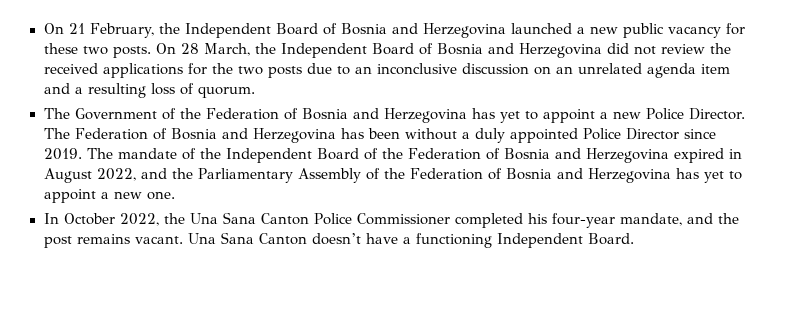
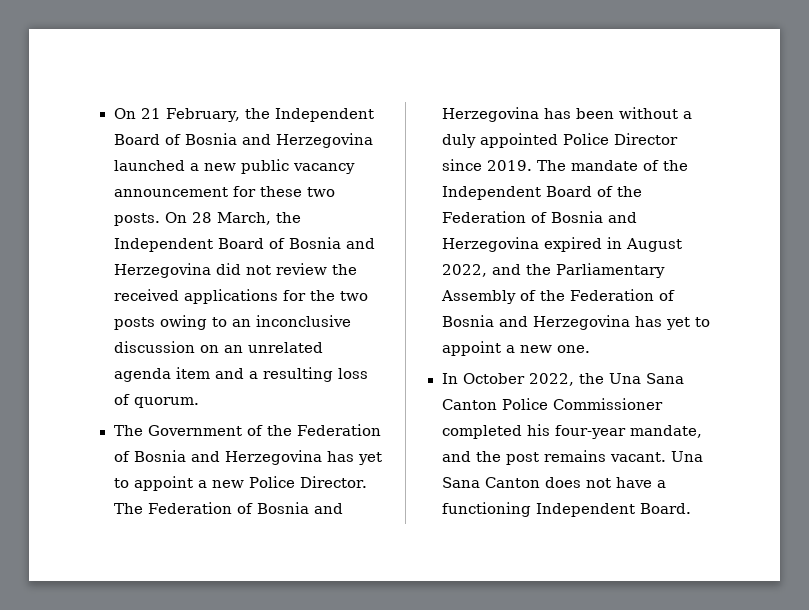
- On 21 February, the Independent Board of Bosnia and Herzegovina launched a new public vacancy for these two posts.
+ On 21 February, the Independent Board of Bosnia and Herzegovina launched a new public vacancy announcement for these two posts.
- On 28 March, the Independent Board of Bosnia and Herzegovina did not review the received applications for the two posts due to an inconclusive discussion on an unrelated agenda item and a resulting loss of quorum.
+ On 28 March, the Independent Board of Bosnia and Herzegovina did not review the received applications for the two posts owing to an inconclusive discussion on an unrelated agenda item and a resulting loss of quorum.
- Una Sana Canton doesn’t have a functioning Independent Board.
+ Una Sana Canton does not have a functioning Independent Board.

